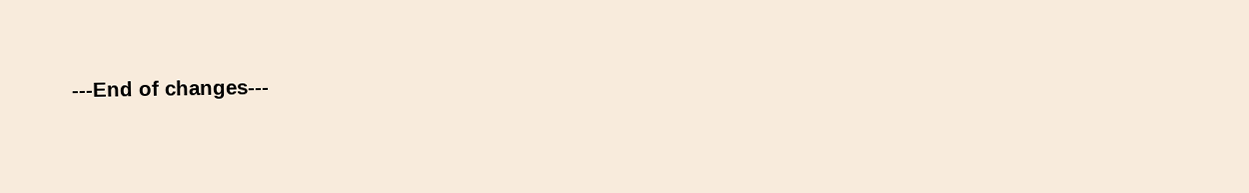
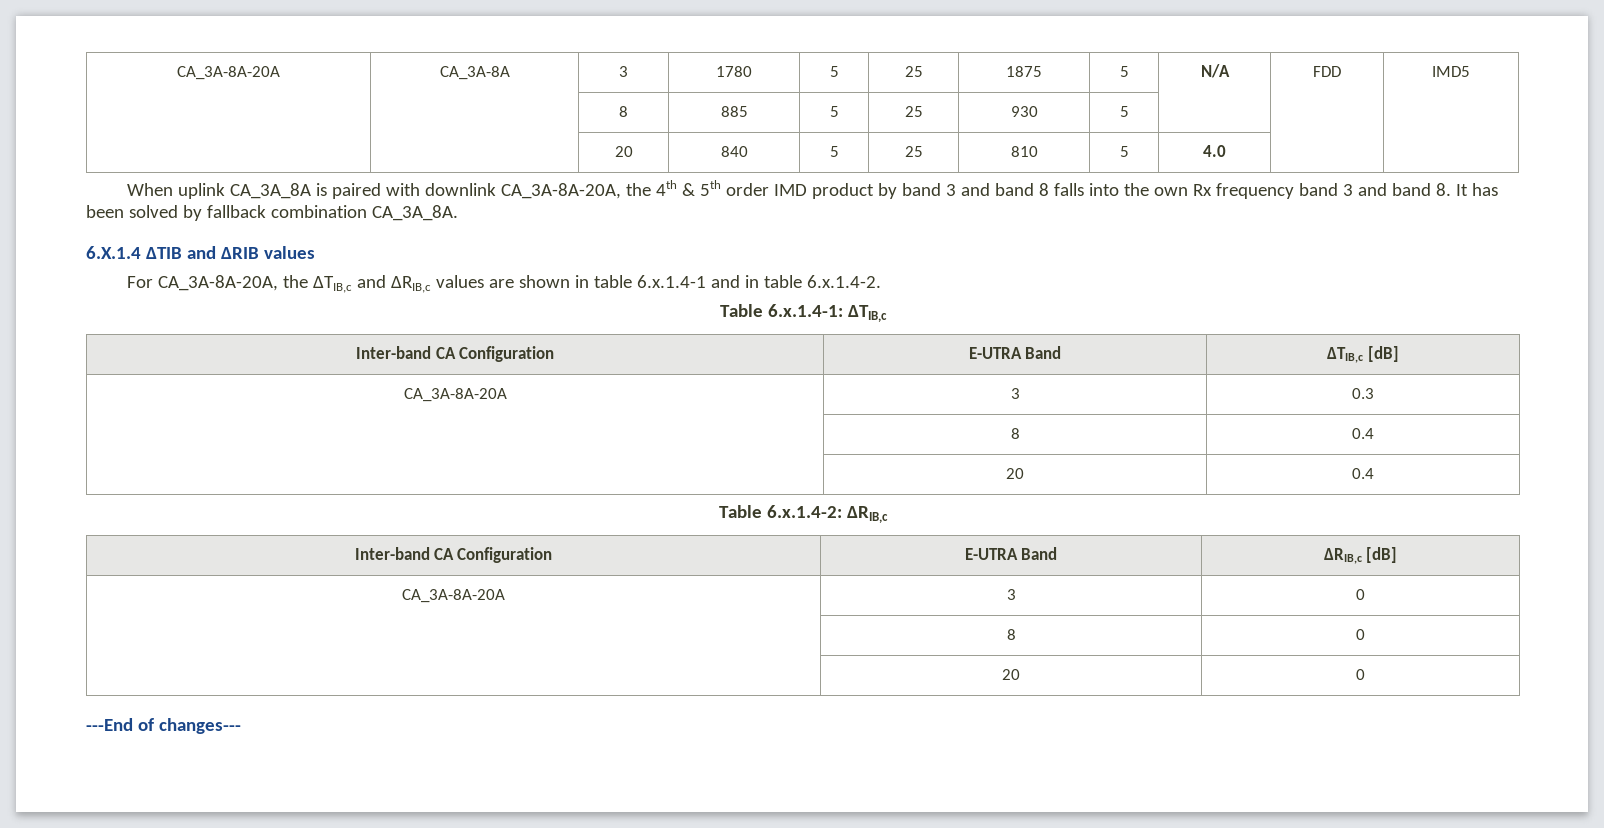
+ CA_3A-8A-20A | CA_3A-8A | 3 | 1780 | 5 | 25 | 1875 | 5 | N/A | FDD | IMD5
+ | | 8 | 885 | 5 | 25 | 930 | 5 | | |
+ | | 20 | 840 | 5 | 25 | 810 | 5 | 4.0 | |
+ When uplink CA_3A_8A is paired with downlink CA_3A-8A-20A, the 4th & 5th order IMD product by band 3 and band 8 falls into the own Rx frequency band 3 and band 8. It has been solved by fallback combination CA_3A_8A.
+ 6.X.1.4 ∆TIB and ∆RIB values
+ For CA_3A-8A-20A, the ΔTIB,c and ΔRIB,c values are shown in table 6.x.1.4-1 and in table 6.x.1.4-2.
+ Table 6.x.1.4-1: ΔTIB,c
+ Inter-band CA Configuration | E-UTRA Band | ΔTIB,c [dB]
+ CA_3A-8A-20A | 3 | 0.3
+ | 8 | 0.4
+ | 20 | 0.4
+ Table 6.x.1.4-2: ΔRIB,c
+ Inter-band CA Configuration | E-UTRA Band | ΔRIB,c [dB]
+ CA_3A-8A-20A | 3 | 0
+ | 8 | 0
+ | 20 | 0

